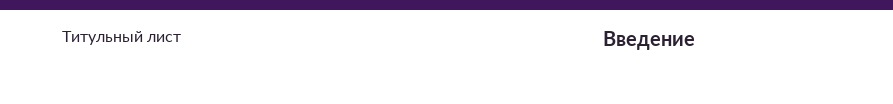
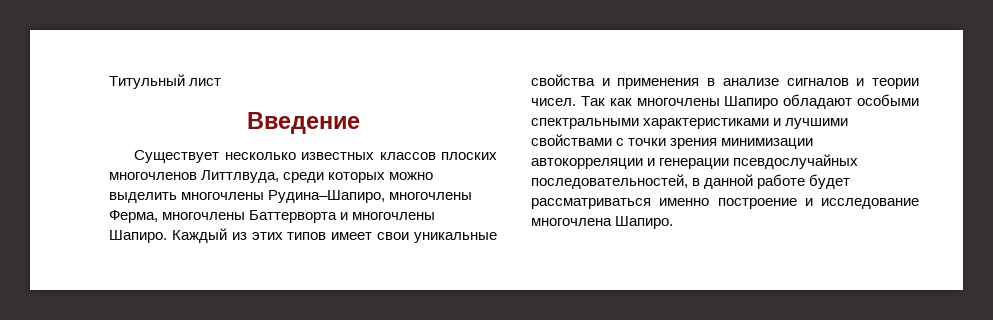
+ Существует несколько известных классов плоских многочленов Литтлвуда, среди которых можно выделить многочлены Рудина–Шапиро, многочлены Ферма, многочлены Баттерворта и многочлены Шапиро. Каждый из этих типов имеет свои уникальные свойства и применения в анализе сигналов и теории чисел. Так как многочлены Шапиро обладают особыми спектральными характеристиками и лучшими свойствами с точки зрения минимизации автокорреляции и генерации псевдослучайных последовательностей, в данной работе будет рассматриваться именно построение и исследование многочлена Шапиро.

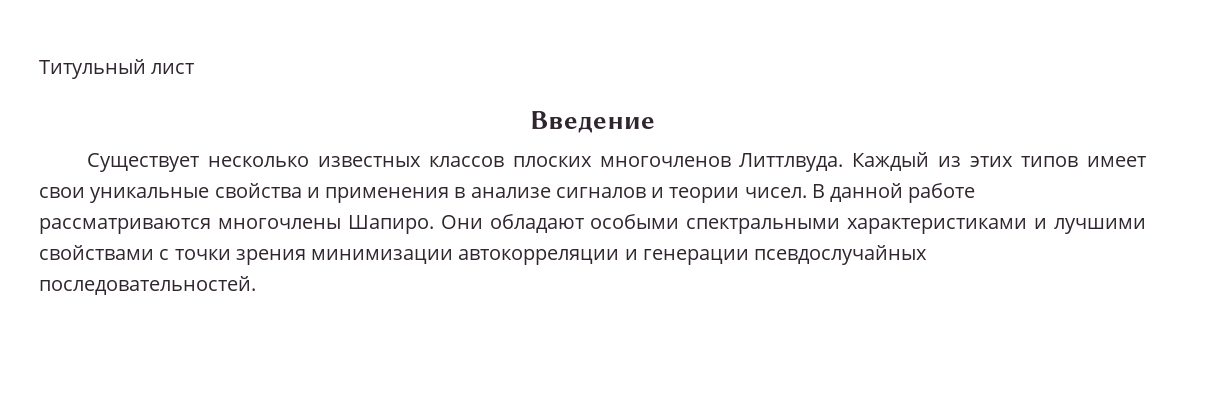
- Существует несколько известных классов плоских многочленов Литтлвуда, среди которых можно выделить многочлены Рудина–Шапиро, многочлены Ферма, многочлены Баттерворта и многочлены Шапиро.
+ Существует несколько известных классов плоских многочленов Литтлвуда.
- Так как многочлены Шапиро обладают особыми спектральными характеристиками и лучшими свойствами с точки зрения минимизации автокорреляции и генерации псевдослучайных последовательностей, в данной работе будет рассматриваться именно построение и исследование многочлена Шапиро.
+ В данной работе рассматриваются многочлены Шапиро. Они обладают особыми спектральными характеристиками и лучшими свойствами с точки зрения минимизации автокорреляции и генерации псевдослучайных последовательностей.

